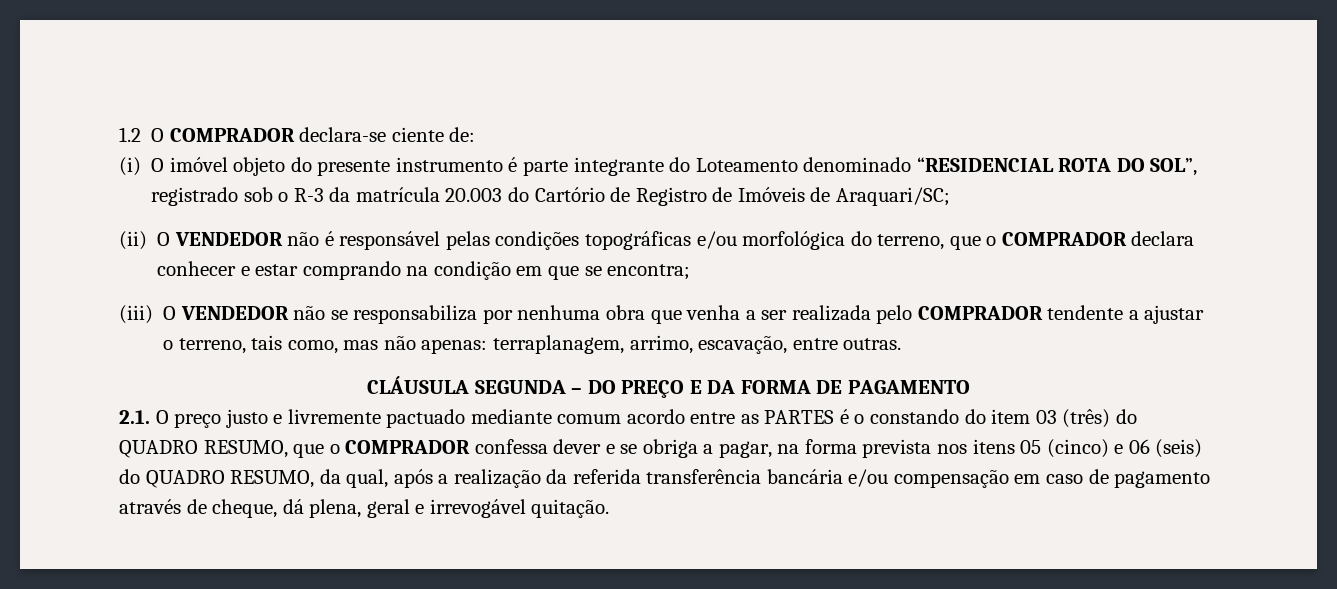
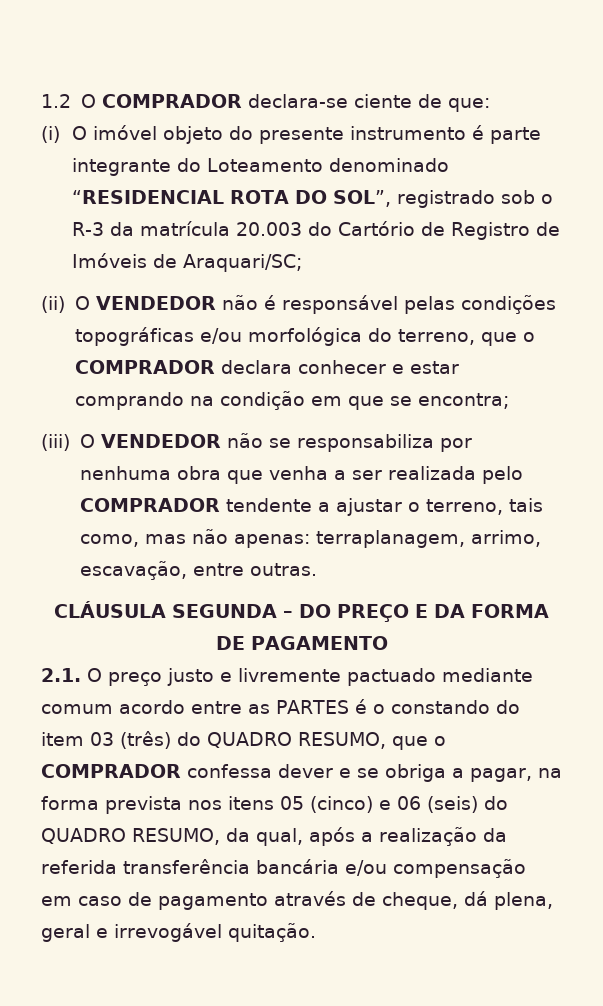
- 1.2 O COMPRADOR declara-se ciente de:
+ 1.2 O COMPRADOR declara-se ciente de que:

